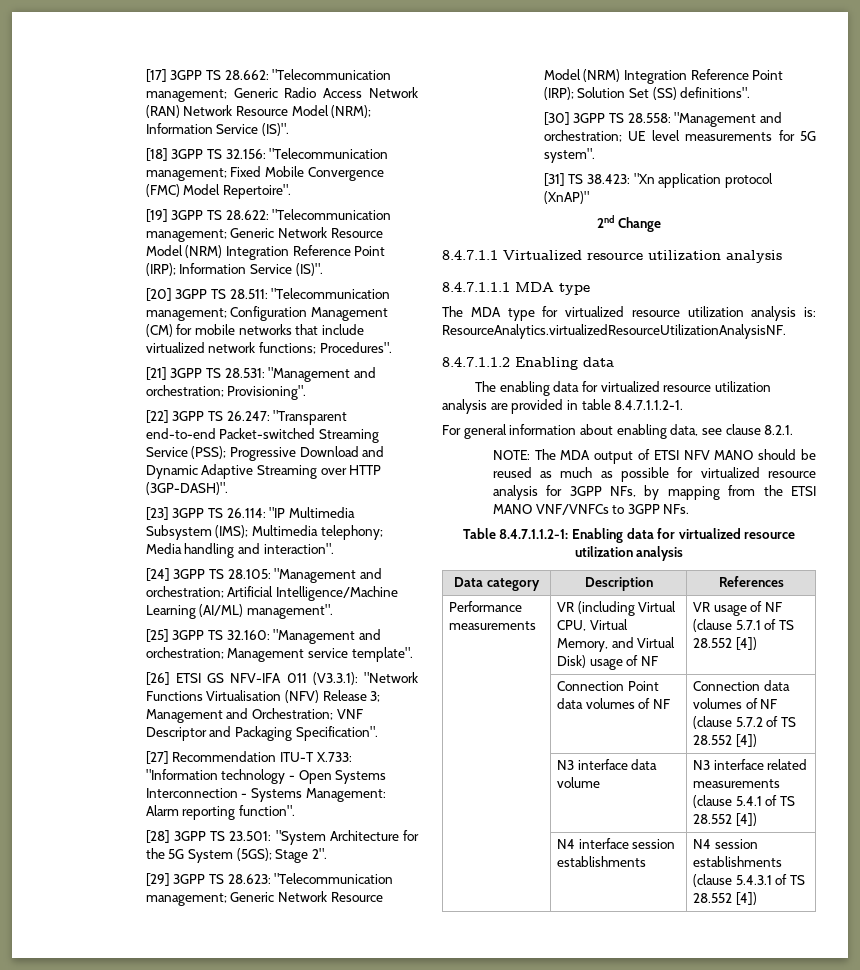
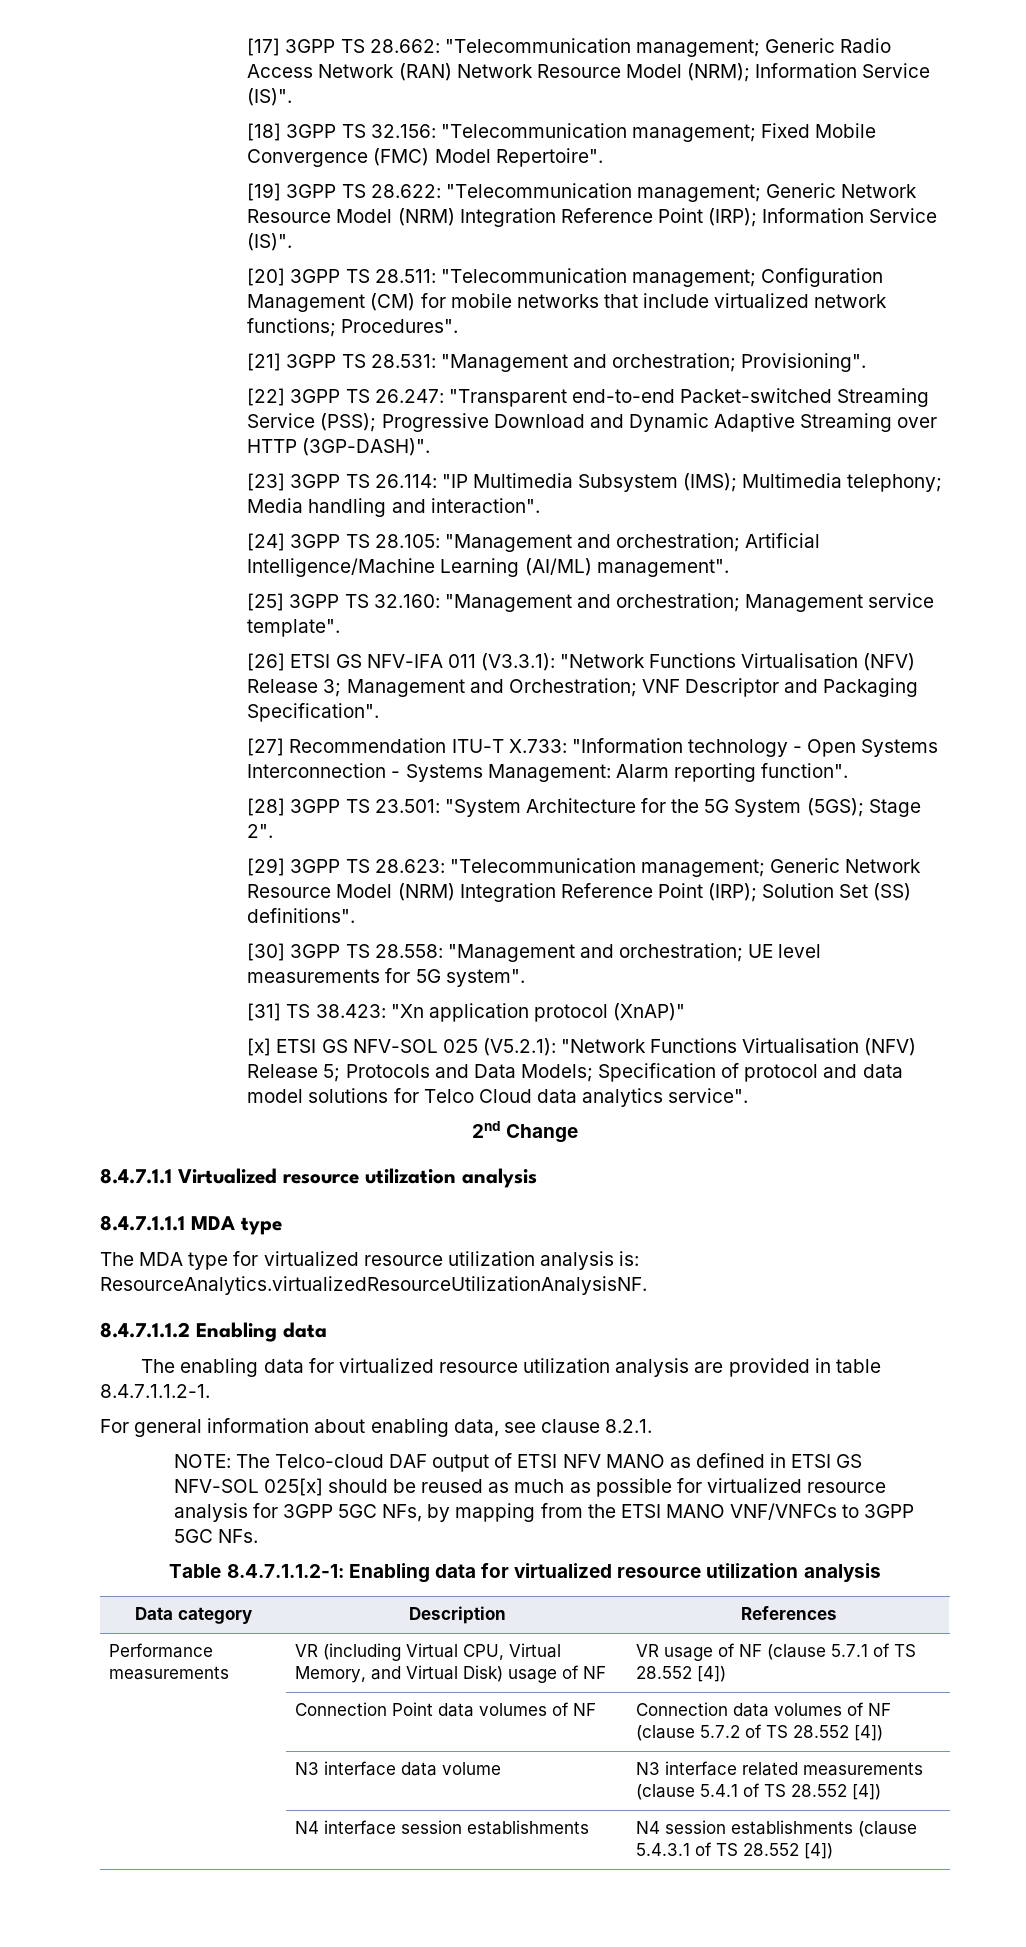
+ [x] ETSI GS NFV-SOL 025 (V5.2.1): "Network Functions Virtualisation (NFV) Release 5; Protocols and Data Models; Specification of protocol and data model solutions for Telco Cloud data analytics service".
- NOTE: The MDA output of ETSI NFV MANO should be reused as much as possible for virtualized resource analysis for 3GPP NFs, by mapping from the ETSI MANO VNF/VNFCs to 3GPP NFs.
+ NOTE: The Telco-cloud DAF output of ETSI NFV MANO as defined in ETSI GS NFV-SOL 025[x] should be reused as much as possible for virtualized resource analysis for 3GPP 5GC NFs, by mapping from the ETSI MANO VNF/VNFCs to 3GPP 5GC NFs.

